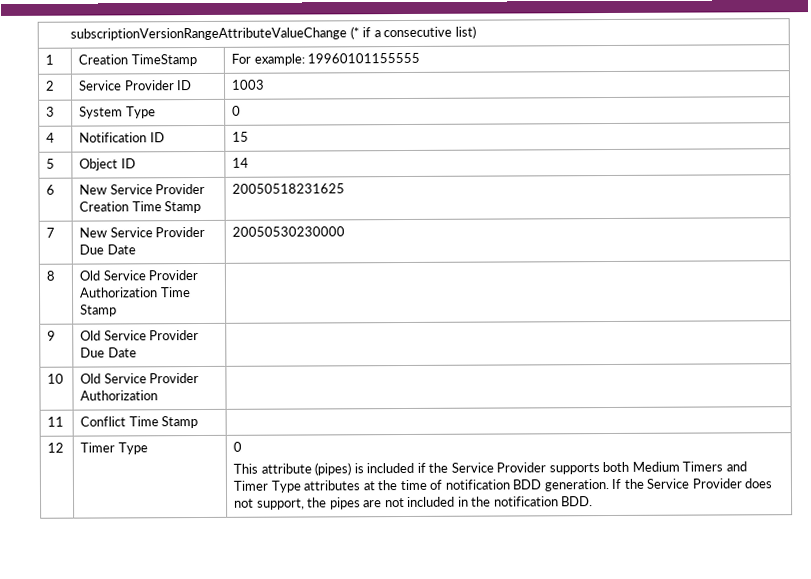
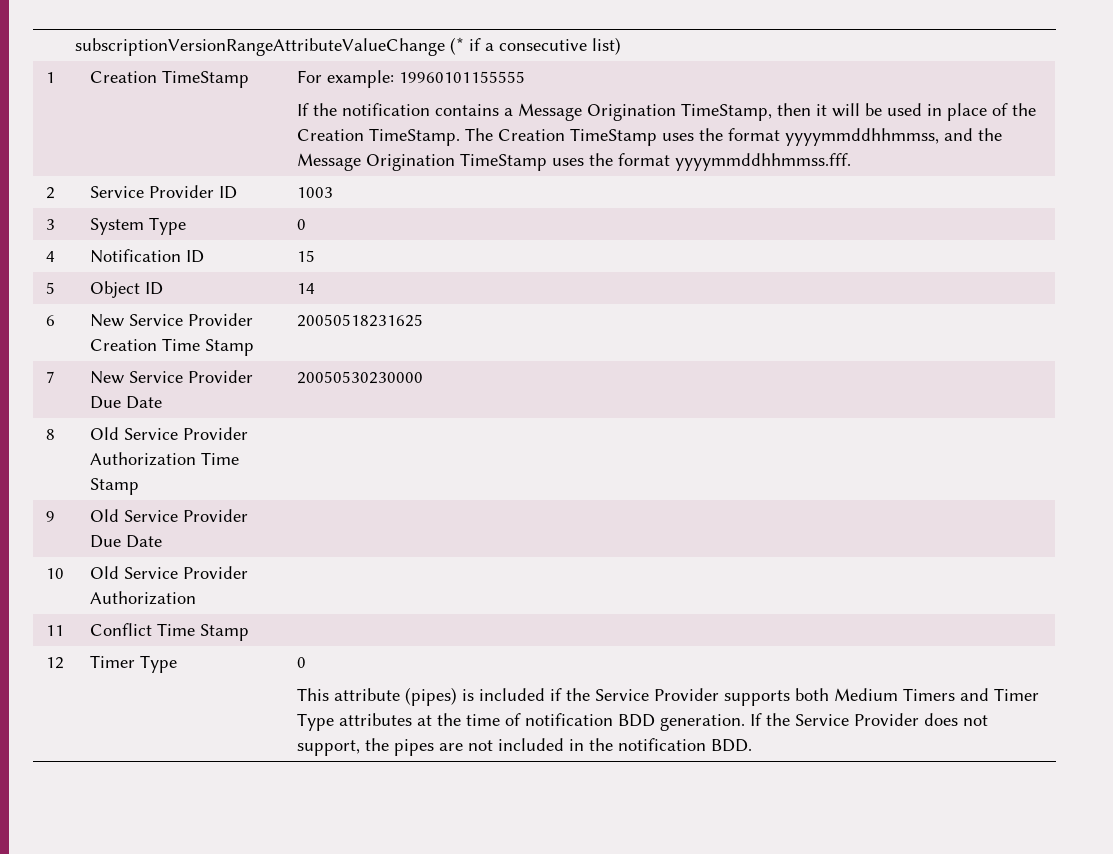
+ If the notification contains a Message Origination TimeStamp, then it will be used in place of the Creation TimeStamp. The Creation TimeStamp uses the format yyyymmddhhmmss, and the Message Origination TimeStamp uses the format yyyymmddhhmmss.fff.

